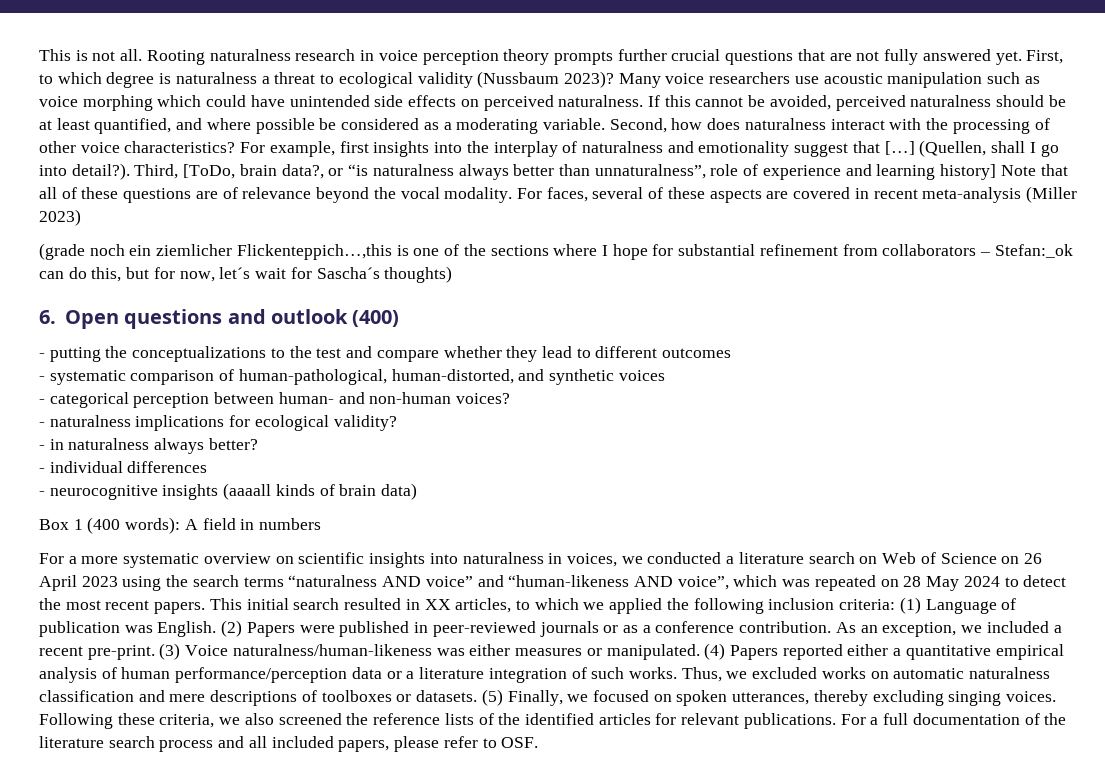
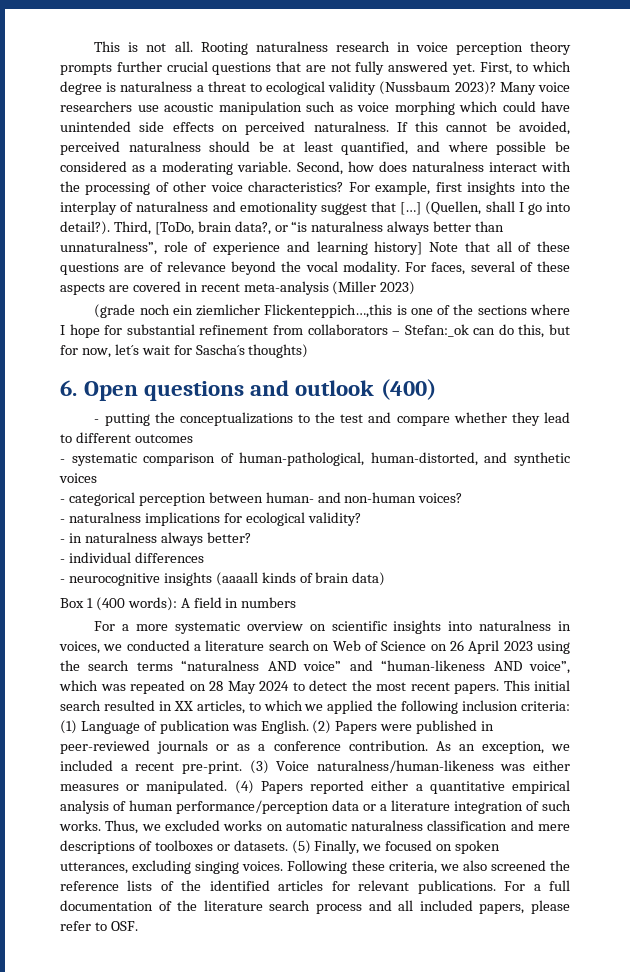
- (5) Finally, we focused on spoken utterances, thereby excluding singing voices.
+ (5) Finally, we focused on spoken utterances, excluding singing voices.

